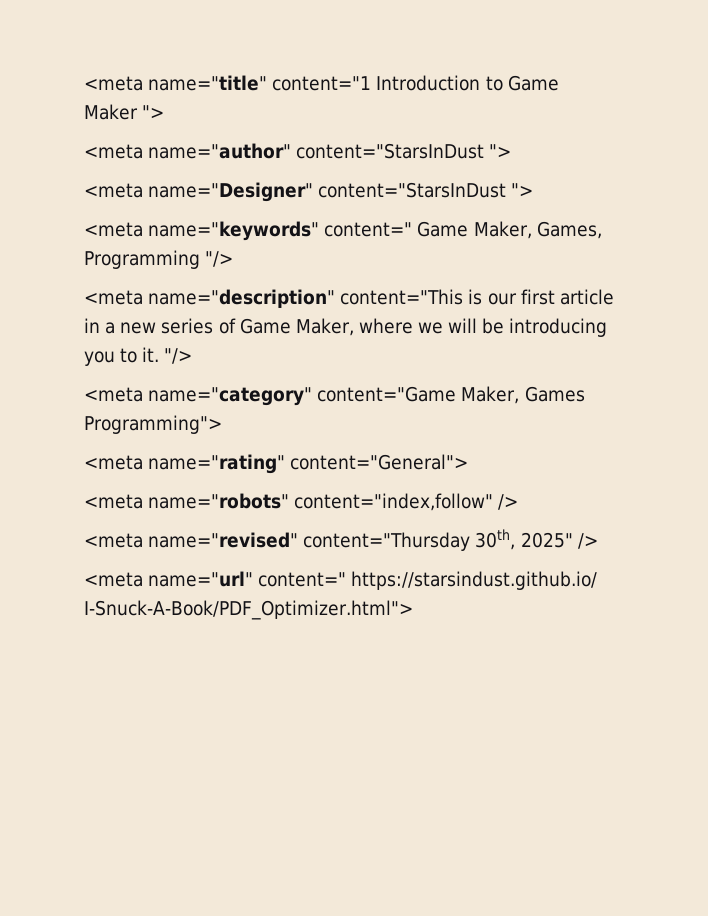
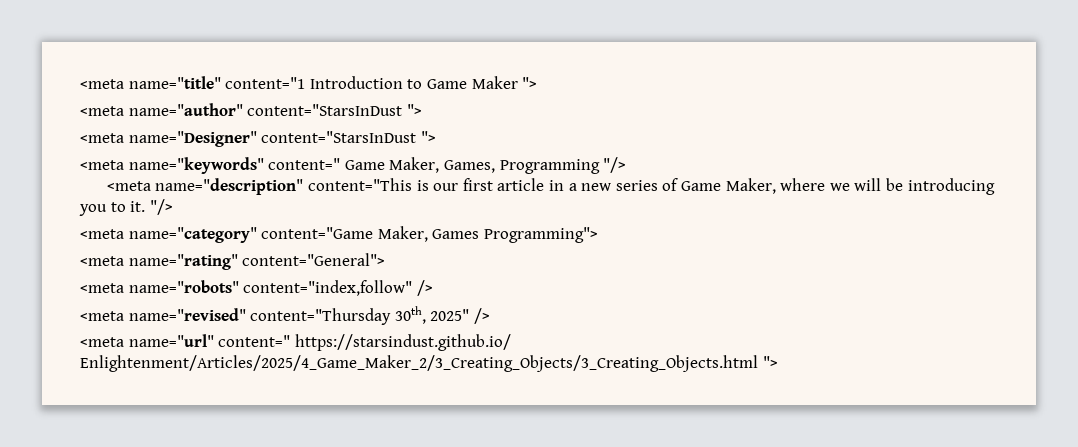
- <meta name="url" content=" https://starsindust.github.io/ I-Snuck-A-Book/PDF_Optimizer.html">
+ <meta name="url" content=" https://starsindust.github.io/ Enlightenment/Articles/2025/4_Game_Maker_2/3_Creating_Objects/3_Creating_Objects.html ">

